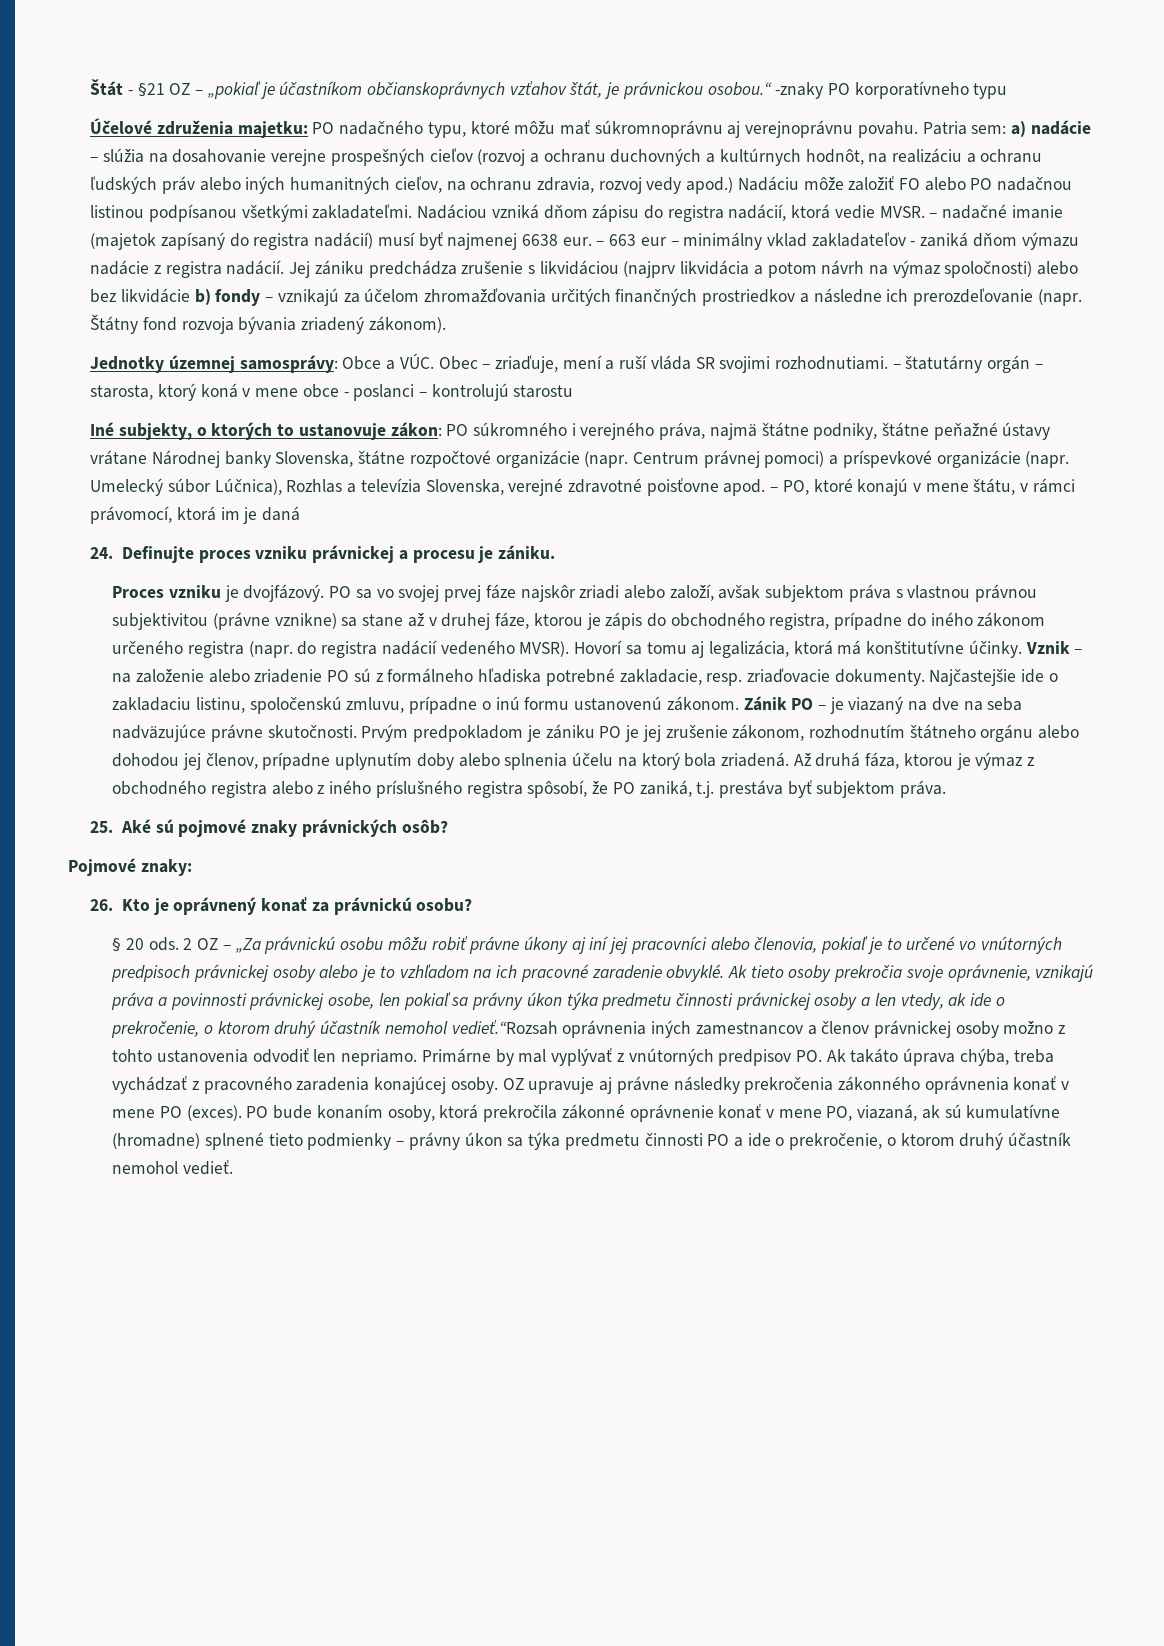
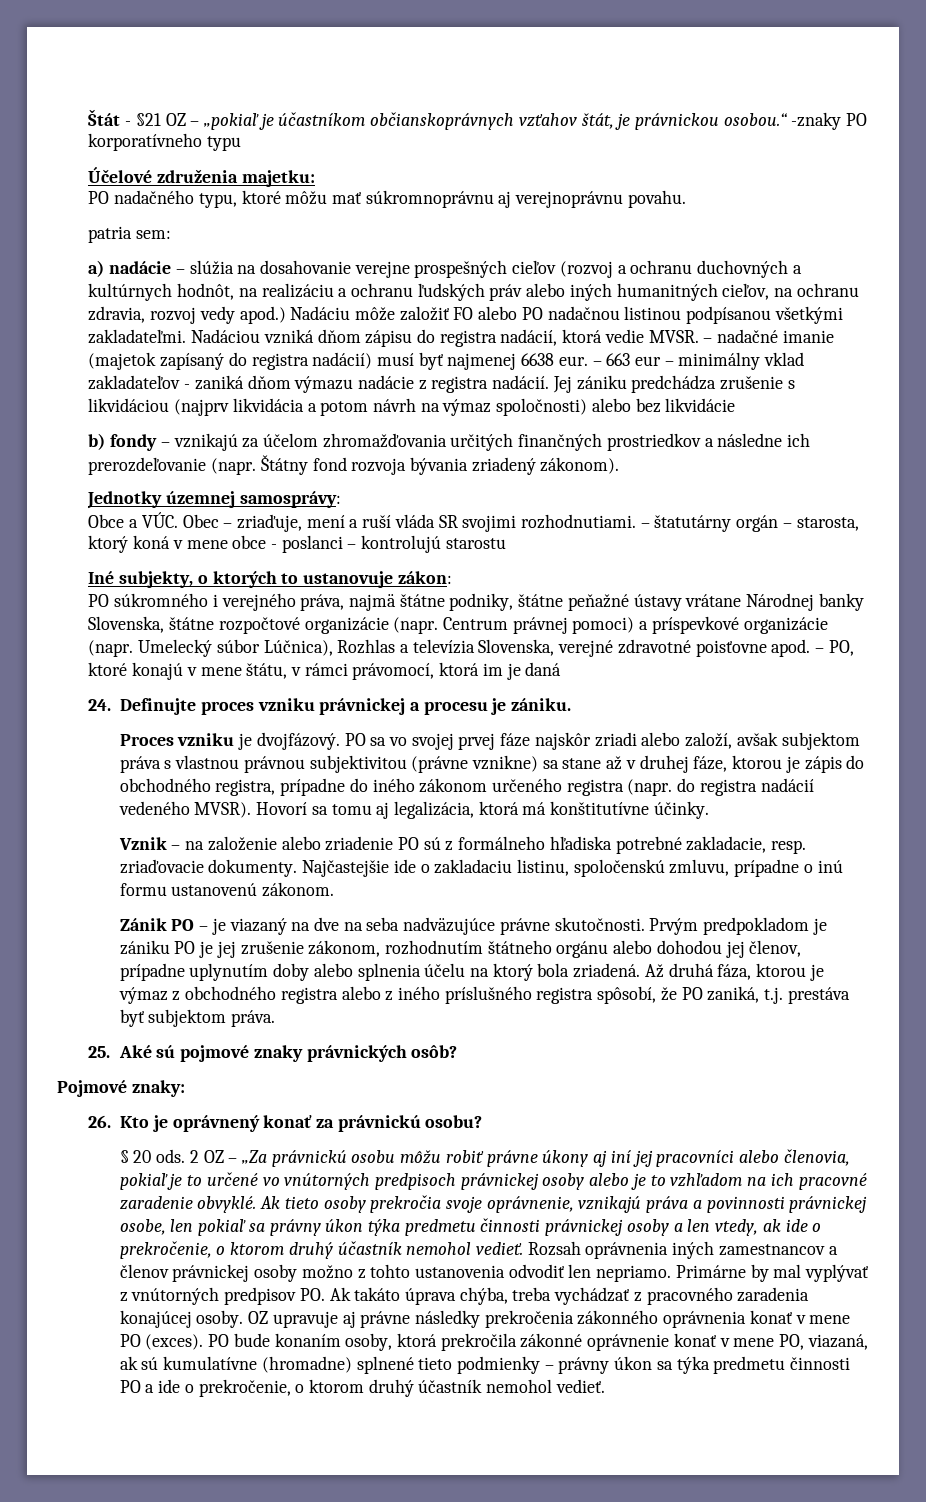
- Účelové združenia majetku: PO nadačného typu, ktoré môžu mať súkromnoprávnu aj verejnoprávnu povahu. Patria sem: a) nadácie – slúžia na dosahovanie verejne prospešných cieľov (rozvoj a ochranu duchovných a kultúrnych hodnôt, na realizáciu a ochranu ľudských práv alebo iných humanitných cieľov, na ochranu zdravia, rozvoj vedy apod.)
+ Účelové združenia majetku:
+ PO nadačného typu, ktoré môžu mať súkromnoprávnu aj verejnoprávnu povahu.
+ patria sem:
+ a) nadácie – slúžia na dosahovanie verejne prospešných cieľov (rozvoj a ochranu duchovných a kultúrnych hodnôt, na realizáciu a ochranu ľudských práv alebo iných humanitných cieľov, na ochranu zdravia, rozvoj vedy apod.)
- Jej zániku predchádza zrušenie s likvidáciou (najprv likvidácia a potom návrh na výmaz spoločnosti) alebo bez likvidácie b) fondy – vznikajú za účelom zhromažďovania určitých finančných prostriedkov a následne ich prerozdeľovanie (napr.
+ Jej zániku predchádza zrušenie s likvidáciou (najprv likvidácia a potom návrh na výmaz spoločnosti) alebo bez likvidácie
+ b) fondy – vznikajú za účelom zhromažďovania určitých finančných prostriedkov a následne ich prerozdeľovanie (napr.
- Jednotky územnej samosprávy: Obce a VÚC. Obec – zriaďuje, mení a ruší vláda SR svojimi rozhodnutiami.
+ Jednotky územnej samosprávy:
+ Obce a VÚC. Obec – zriaďuje, mení a ruší vláda SR svojimi rozhodnutiami.
- Iné subjekty, o ktorých to ustanovuje zákon: PO súkromného i verejného práva, najmä štátne podniky, štátne peňažné ústavy vrátane Národnej banky Slovenska, štátne rozpočtové organizácie (napr.
+ Iné subjekty, o ktorých to ustanovuje zákon:
+ PO súkromného i verejného práva, najmä štátne podniky, štátne peňažné ústavy vrátane Národnej banky Slovenska, štátne rozpočtové organizácie (napr.
- Hovorí sa tomu aj legalizácia, ktorá má konštitutívne účinky. Vznik – na založenie alebo zriadenie PO sú z formálneho hľadiska potrebné zakladacie, resp. zriaďovacie dokumenty.
+ Hovorí sa tomu aj legalizácia, ktorá má konštitutívne účinky.
+ Vznik – na založenie alebo zriadenie PO sú z formálneho hľadiska potrebné zakladacie, resp. zriaďovacie dokumenty.
- Najčastejšie ide o zakladaciu listinu, spoločenskú zmluvu, prípadne o inú formu ustanovenú zákonom. Zánik PO – je viazaný na dve na seba nadväzujúce právne skutočnosti.
+ Najčastejšie ide o zakladaciu listinu, spoločenskú zmluvu, prípadne o inú formu ustanovenú zákonom.
+ Zánik PO – je viazaný na dve na seba nadväzujúce právne skutočnosti.
- Ak tieto osoby prekročia svoje oprávnenie, vznikajú práva a povinnosti právnickej osobe, len pokiaľ sa právny úkon týka predmetu činnosti právnickej osoby a len vtedy, ak ide o prekročenie, o ktorom druhý účastník nemohol vedieť.“Rozsah oprávnenia iných zamestnancov a členov právnickej osoby možno z tohto ustanovenia odvodiť len nepriamo.
+ Ak tieto osoby prekročia svoje oprávnenie, vznikajú práva a povinnosti právnickej osobe, len pokiaľ sa právny úkon týka predmetu činnosti právnickej osoby a len vtedy, ak ide o prekročenie, o ktorom druhý účastník nemohol vedieť. Rozsah oprávnenia iných zamestnancov a členov právnickej osoby možno z tohto ustanovenia odvodiť len nepriamo.

